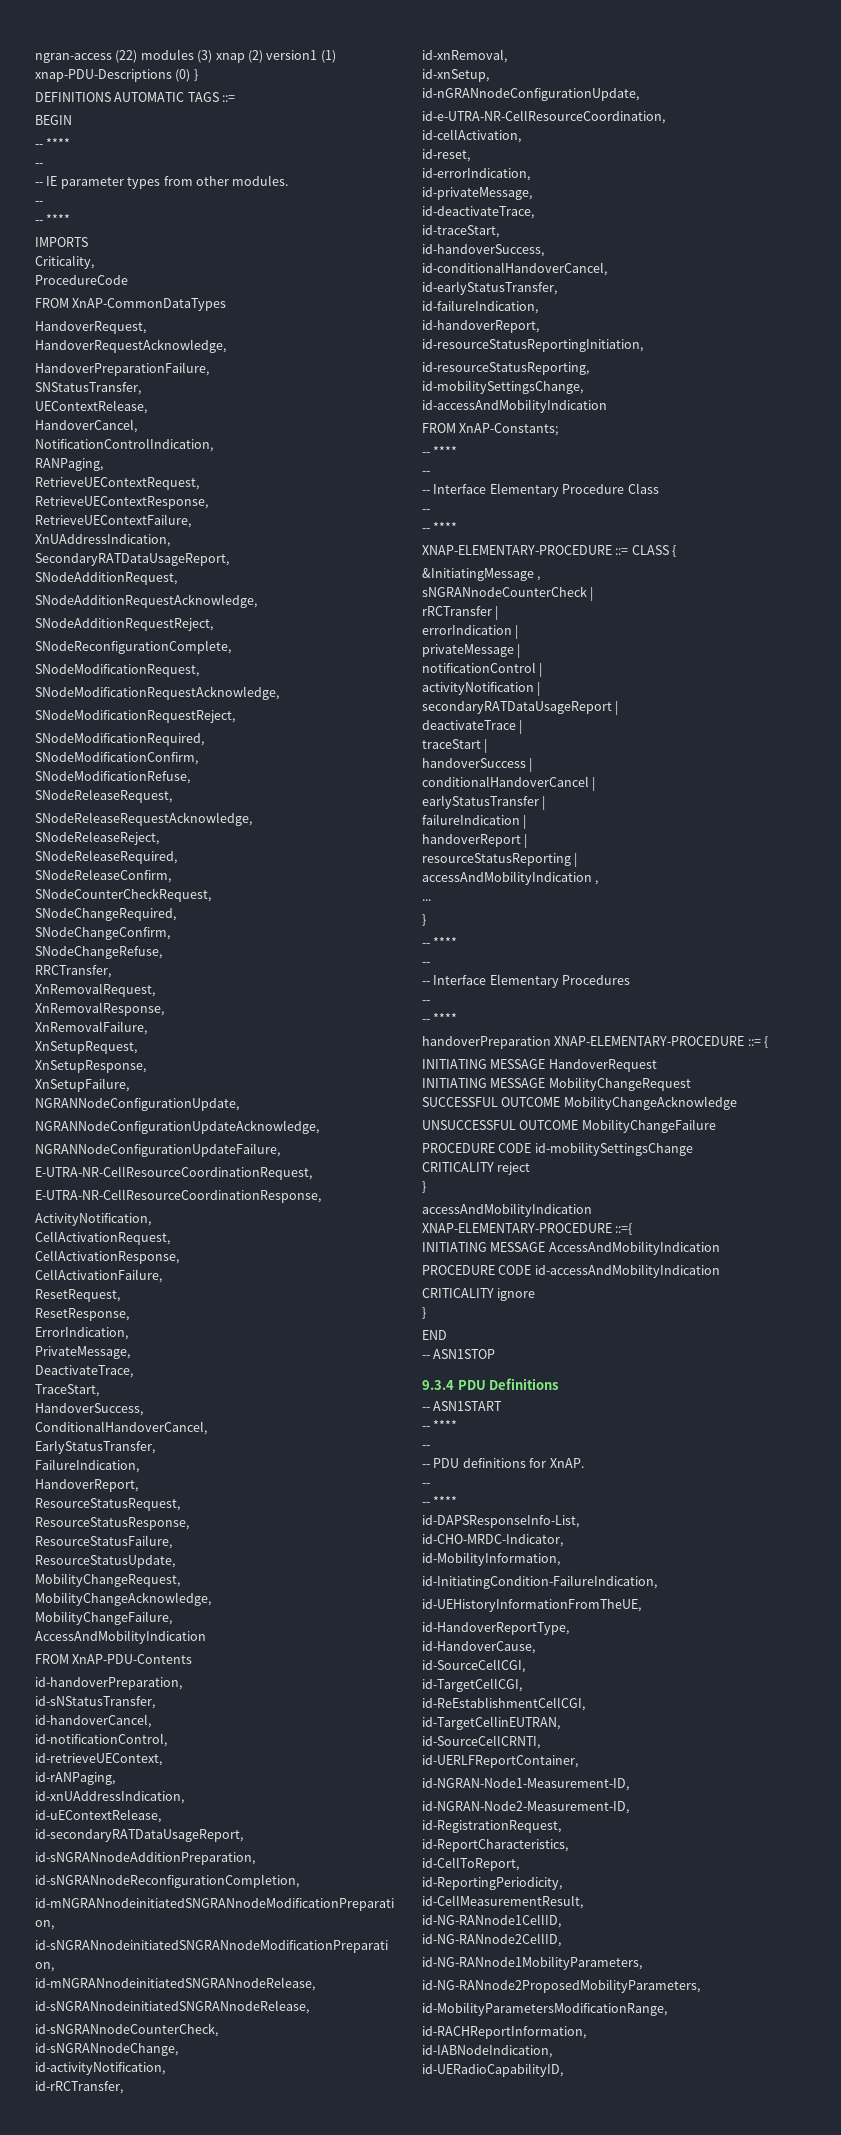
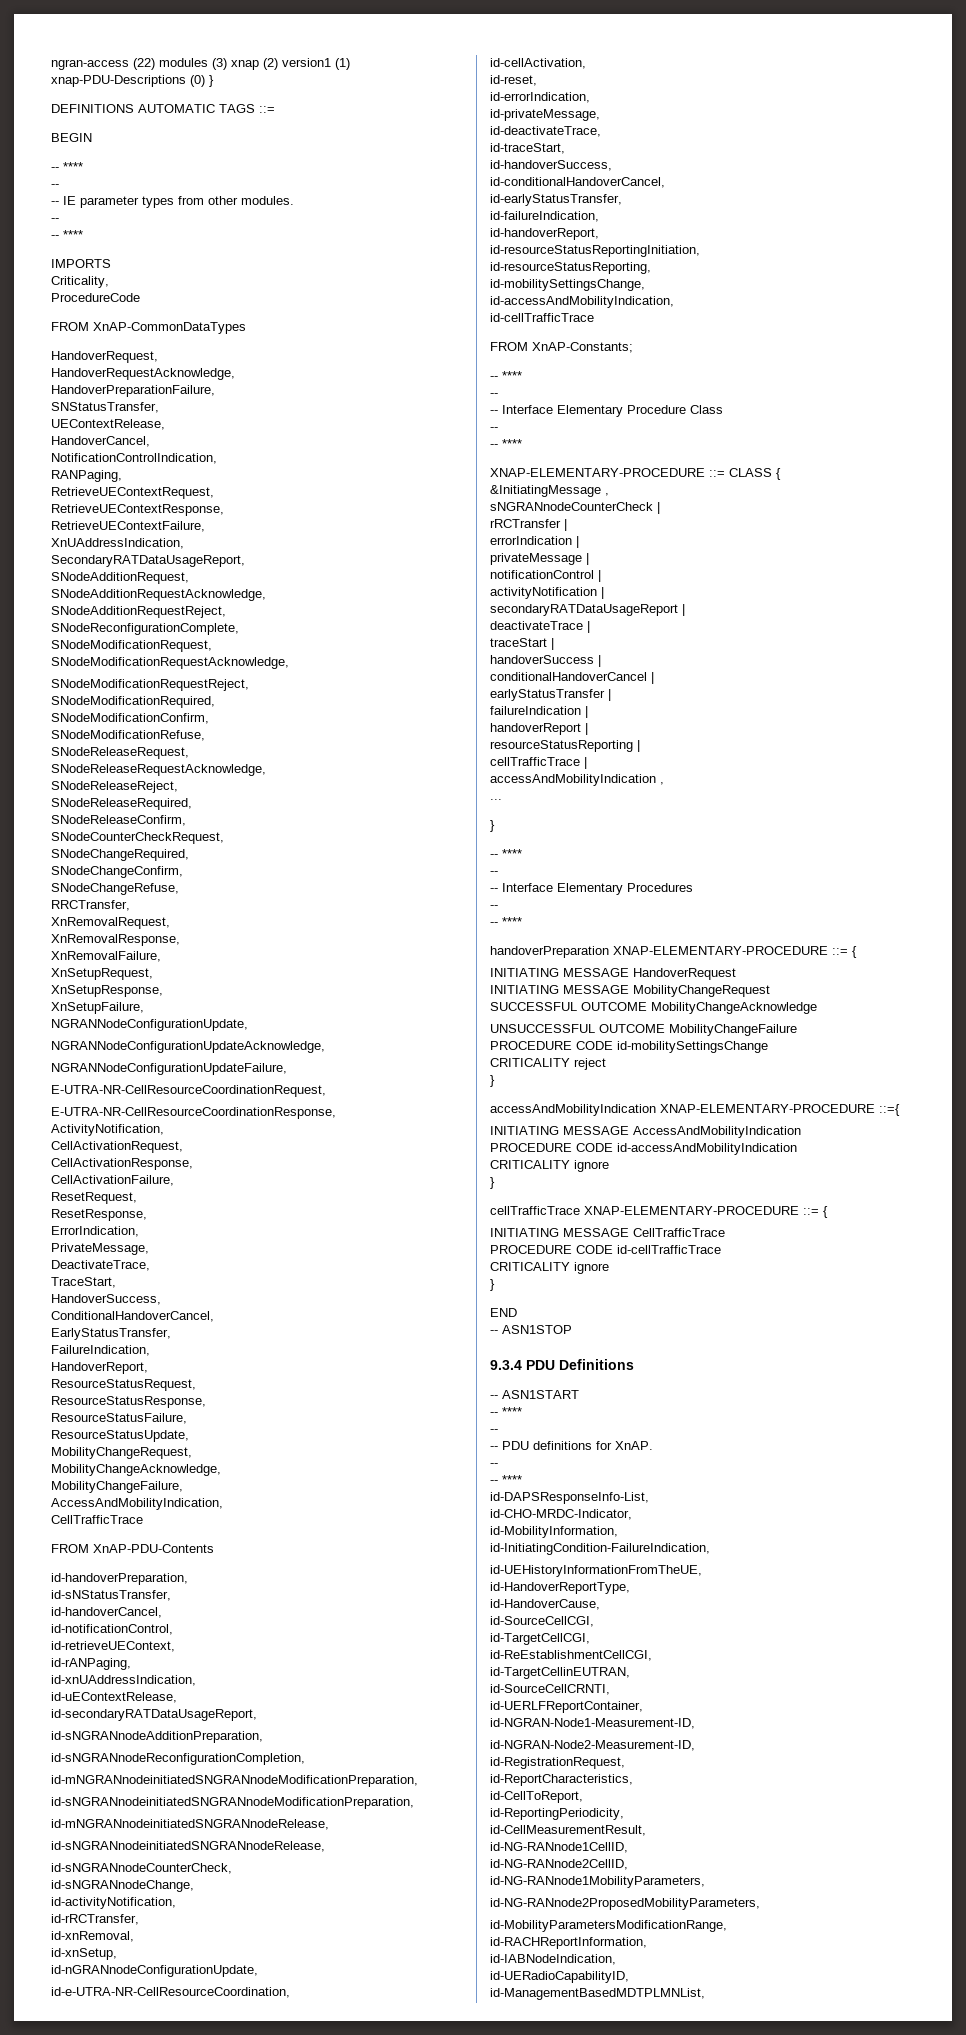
  MobilityChangeFailure,
- AccessAndMobilityIndication
+ AccessAndMobilityIndication,
+ CellTrafficTrace
  id-mobilitySettingsChange,
- id-accessAndMobilityIndication
+ id-accessAndMobilityIndication,
+ id-cellTrafficTrace
+ cellTrafficTrace |
+ cellTrafficTrace XNAP-ELEMENTARY-PROCEDURE ::= {
+ INITIATING MESSAGE CellTrafficTrace
+ PROCEDURE CODE id-cellTrafficTrace
+ CRITICALITY ignore
+ }
+ id-ManagementBasedMDTPLMNList,

